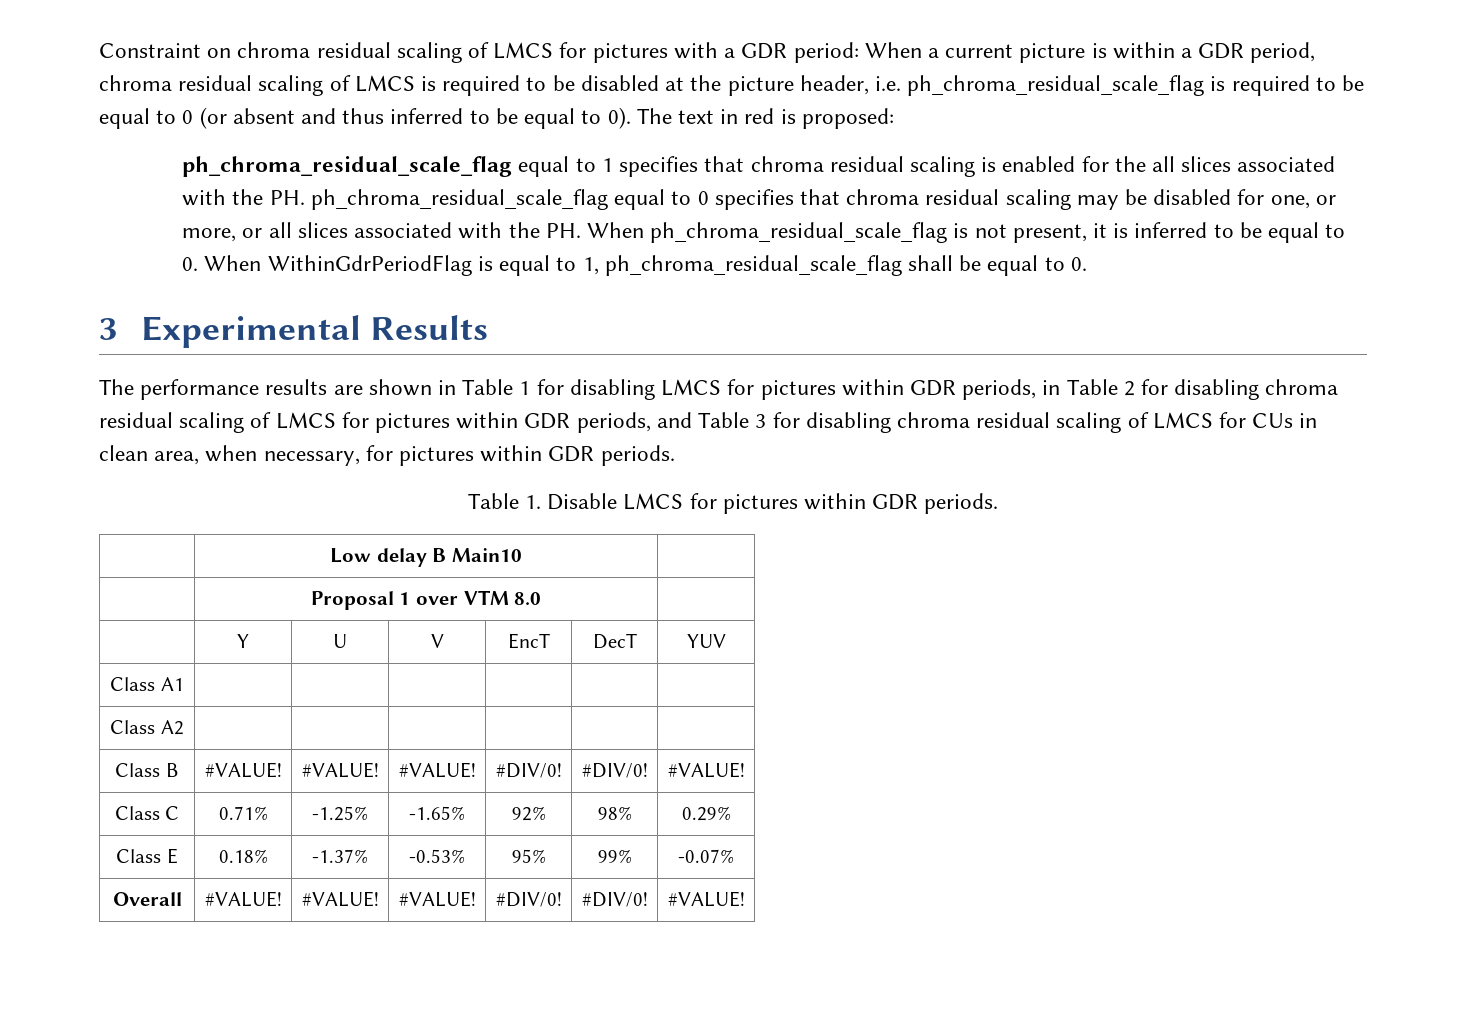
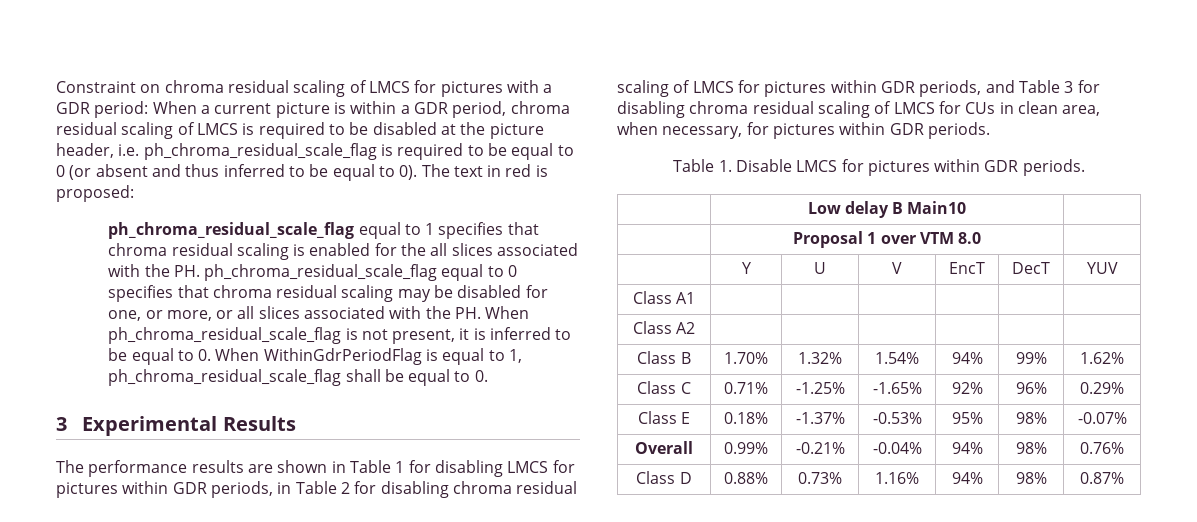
- Class B | #VALUE! | #VALUE! | #VALUE! | #DIV/0! | #DIV/0! | #VALUE!
+ Class B | 1.70% | 1.32% | 1.54% | 94% | 99% | 1.62%
- Class C | 0.71% | -1.25% | -1.65% | 92% | 98% | 0.29%
+ Class C | 0.71% | -1.25% | -1.65% | 92% | 96% | 0.29%
- Class E | 0.18% | -1.37% | -0.53% | 95% | 99% | -0.07%
+ Class E | 0.18% | -1.37% | -0.53% | 95% | 98% | -0.07%
- Overall | #VALUE! | #VALUE! | #VALUE! | #DIV/0! | #DIV/0! | #VALUE!
+ Overall | 0.99% | -0.21% | -0.04% | 94% | 98% | 0.76%
+ Class D | 0.88% | 0.73% | 1.16% | 94% | 98% | 0.87%

